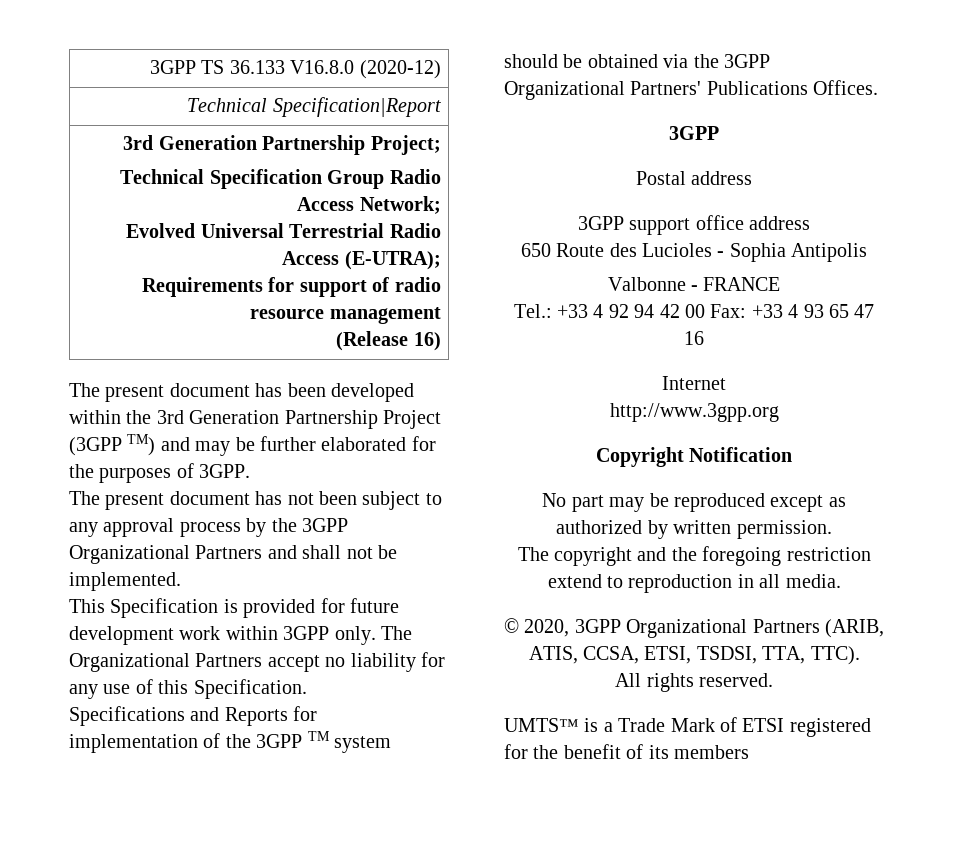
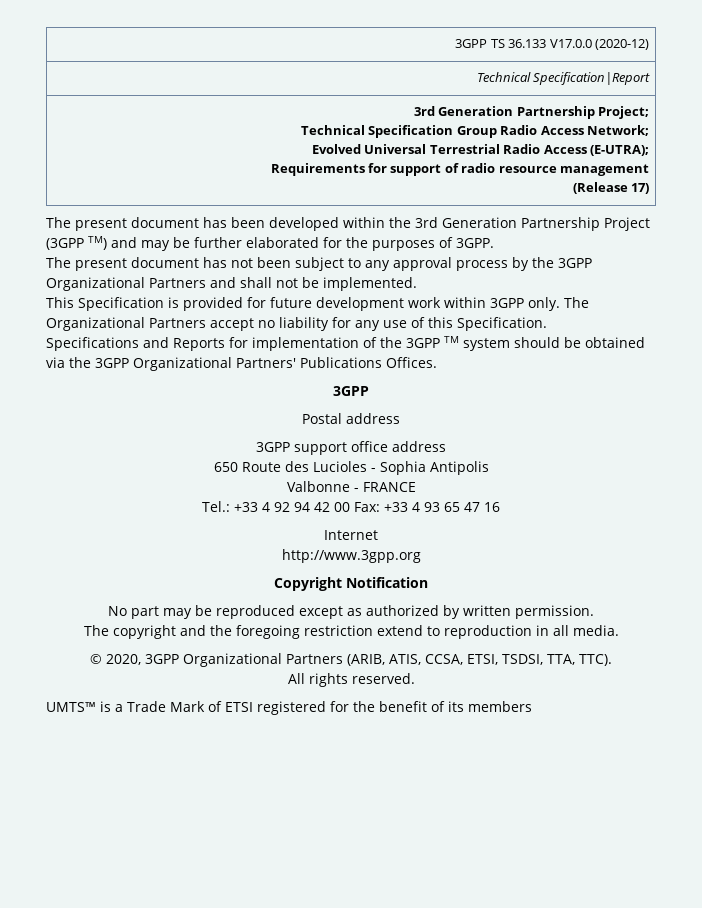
- 3GPP TS 36.133 V16.8.0 (2020-12)
+ 3GPP TS 36.133 V17.0.0 (2020-12)
  3rd Generation Partnership Project;
  Technical Specification Group Radio Access Network;
  Evolved Universal Terrestrial Radio Access (E-UTRA);
  Requirements for support of radio resource management
- (Release 16)
+ (Release 17)

